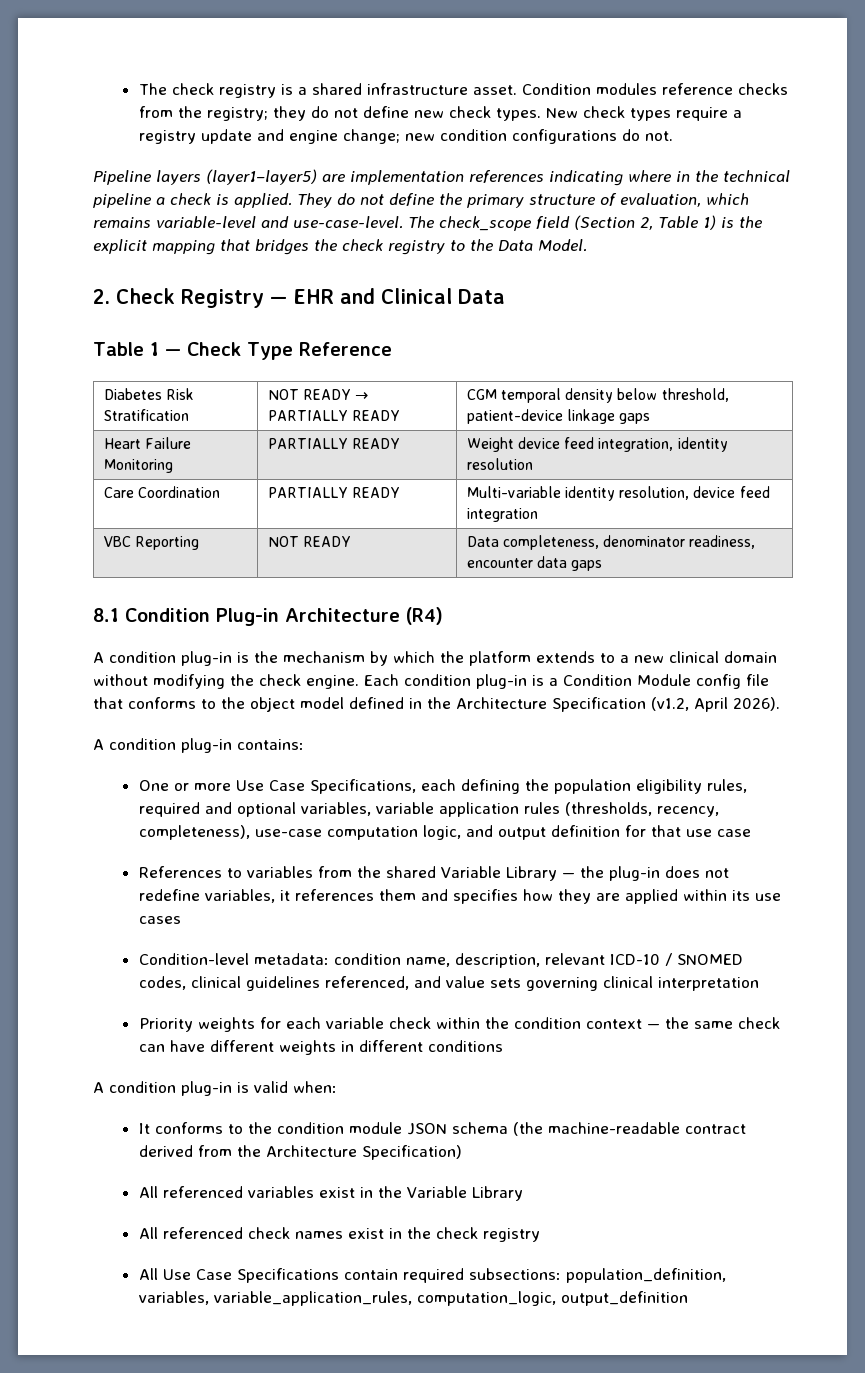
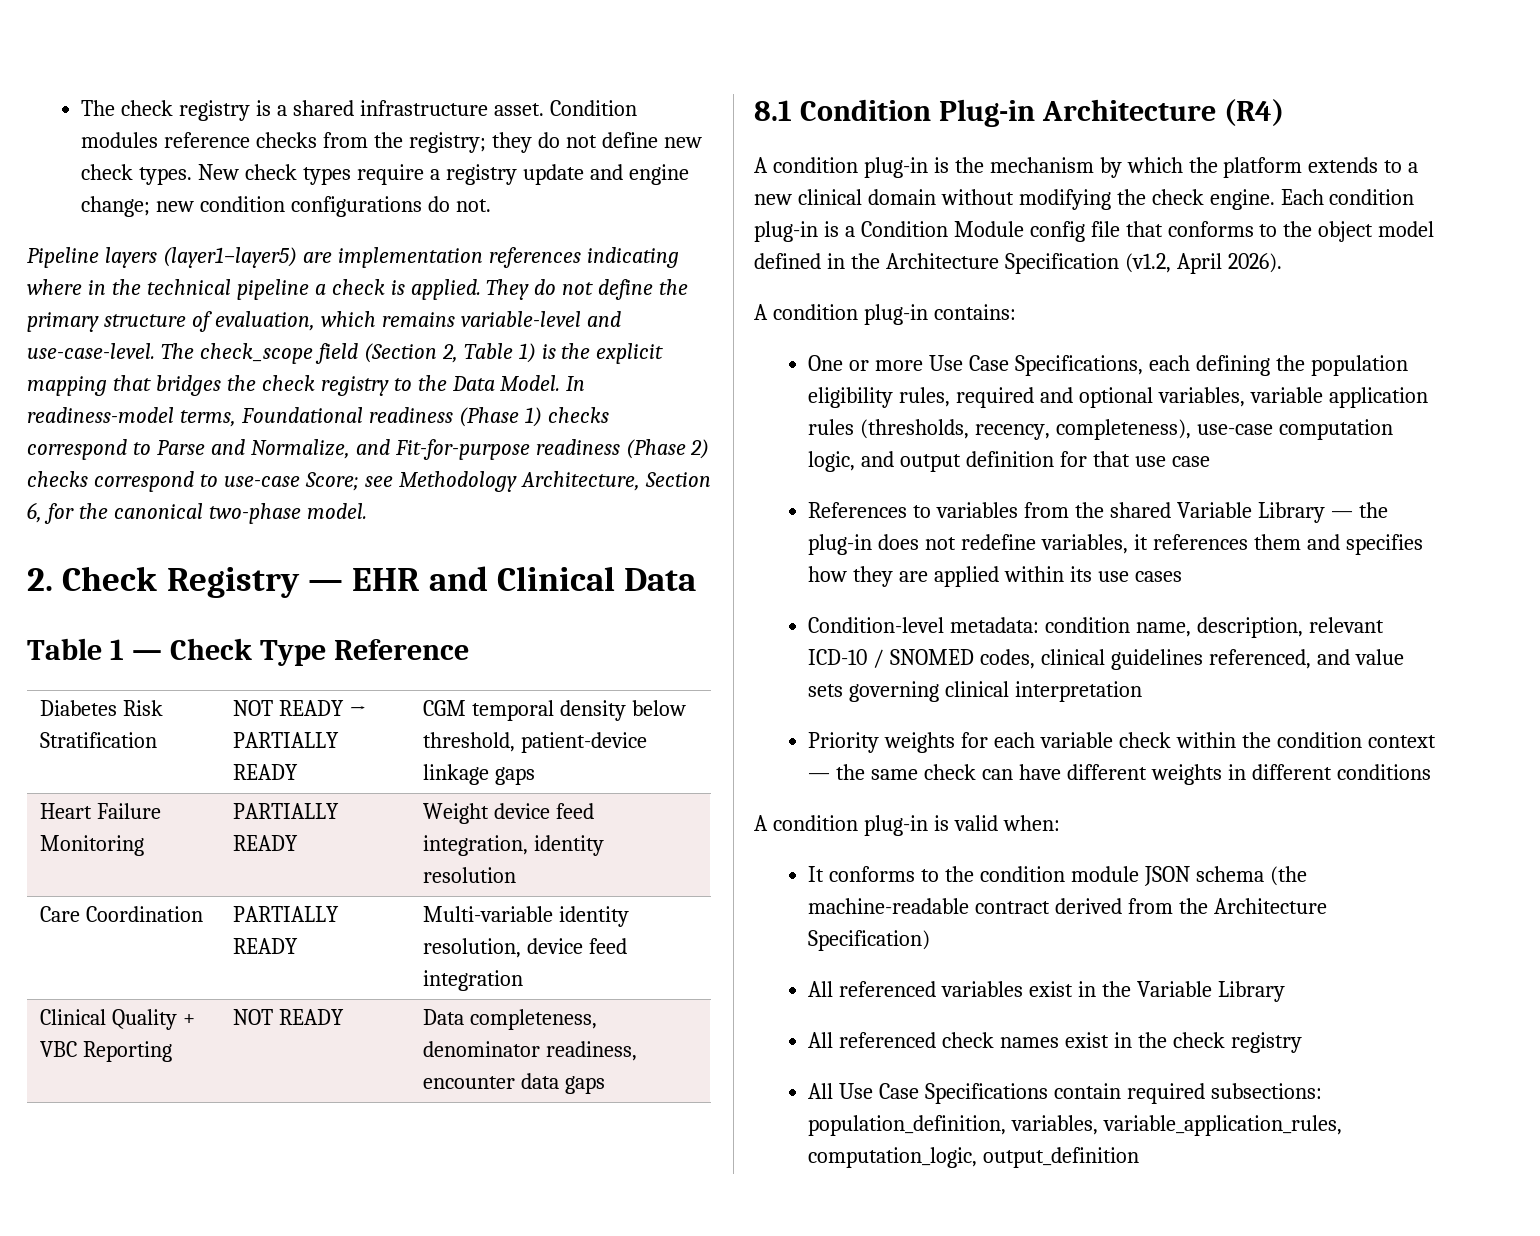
+ In readiness-model terms, Foundational readiness (Phase 1) checks correspond to Parse and Normalize, and Fit-for-purpose readiness (Phase 2) checks correspond to use-case Score; see Methodology Architecture, Section 6, for the canonical two-phase model.
- VBC Reporting | NOT READY | Data completeness, denominator readiness, encounter data gaps
+ Clinical Quality + VBC Reporting | NOT READY | Data completeness, denominator readiness, encounter data gaps

